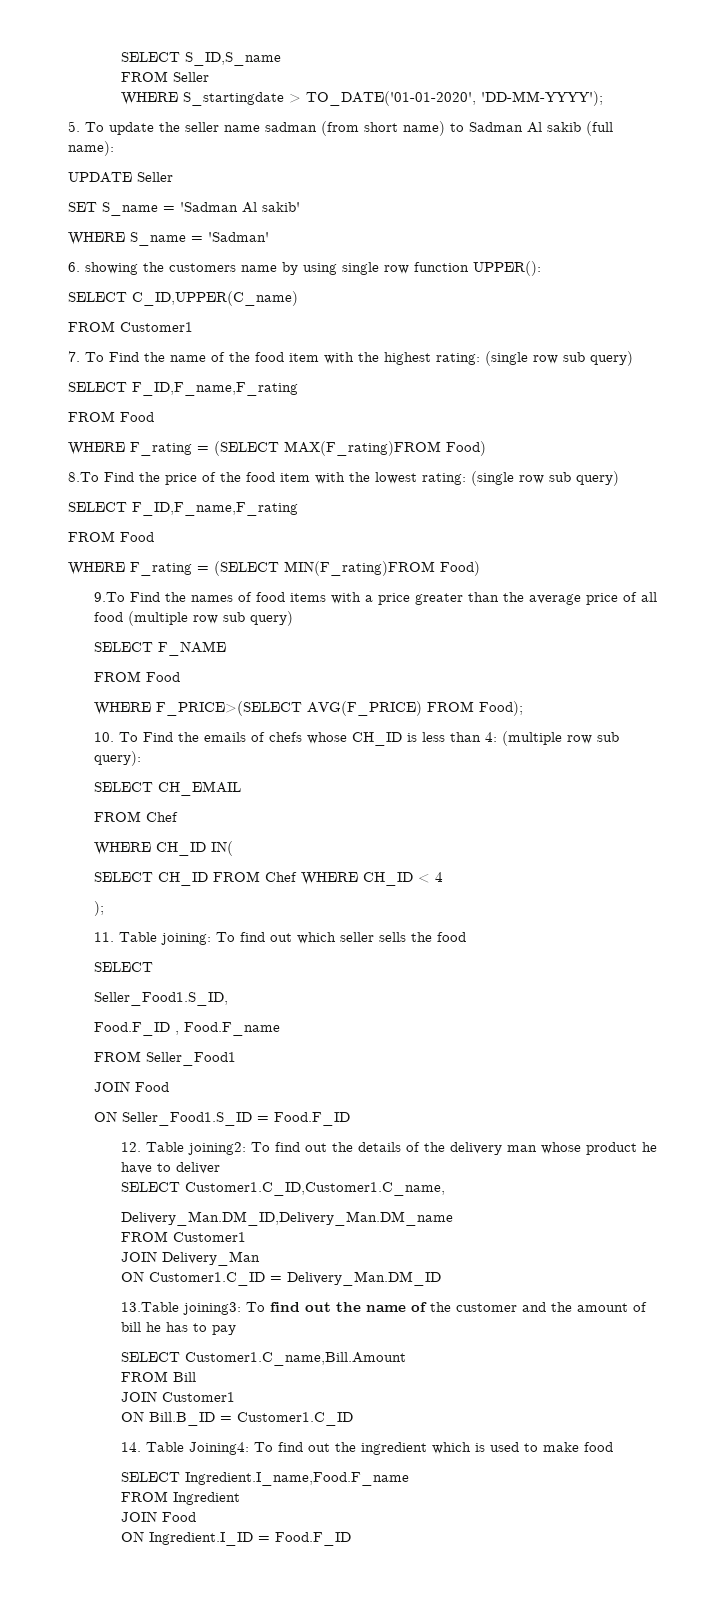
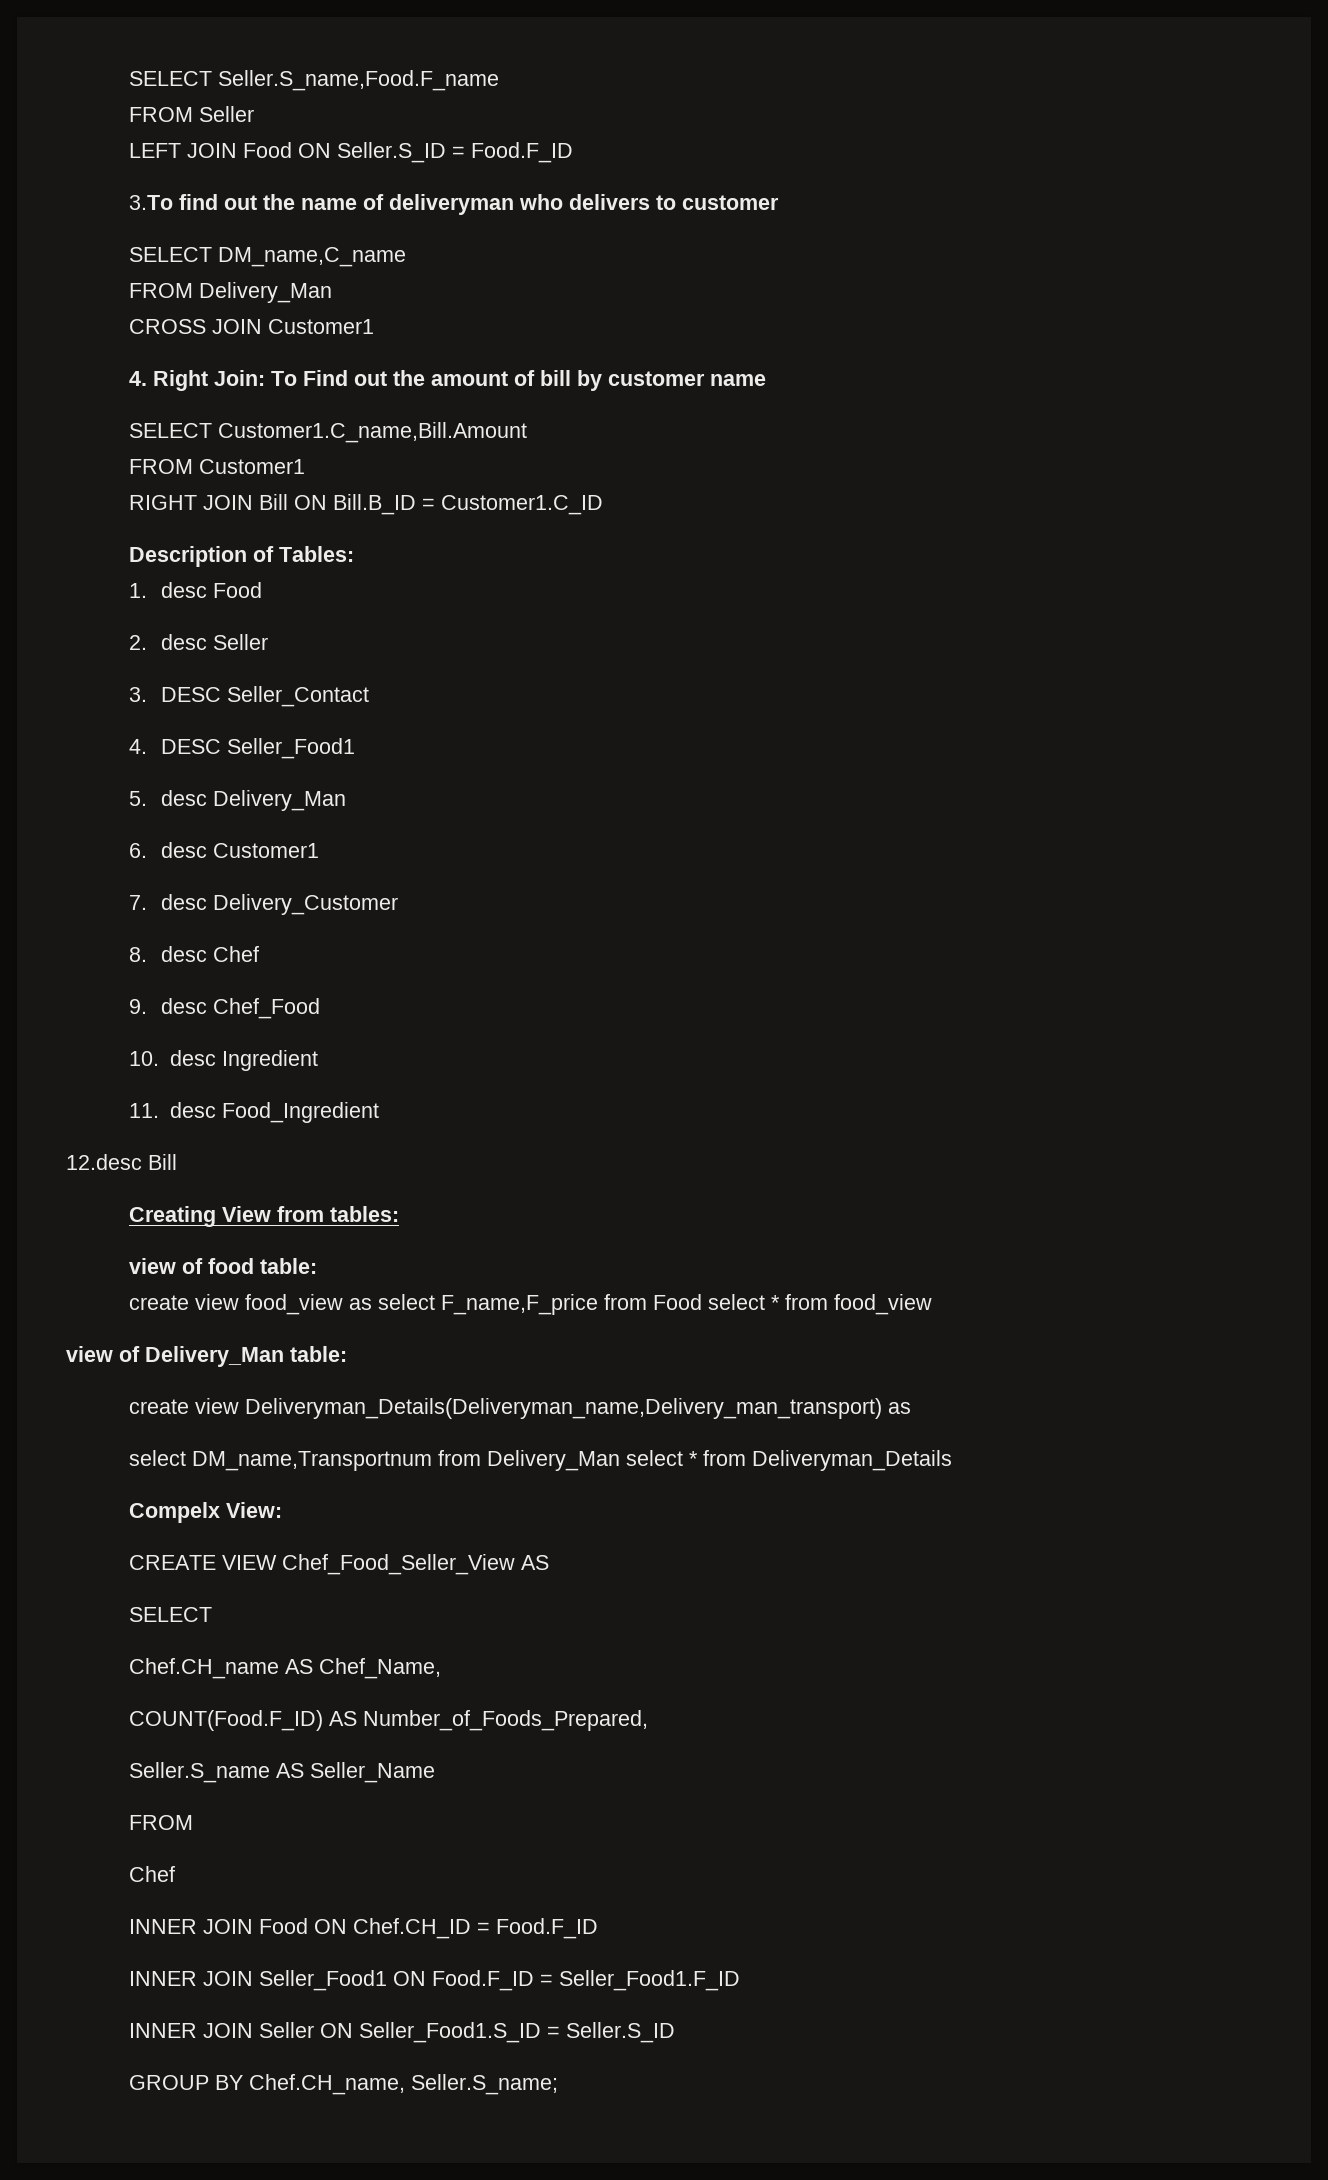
- SELECT S_ID,S_name
+ SELECT Seller.S_name,Food.F_name
- WHERE S_startingdate > TO_DATE('01-01-2020', 'DD-MM-YYYY');
- 5. To update the seller name sadman (from short name) to Sadman Al sakib (full name):
- UPDATE Seller
- SET S_name = 'Sadman Al sakib'
- WHERE S_name = 'Sadman'
- 6. showing the customers name by using single row function UPPER():
- SELECT C_ID,UPPER(C_name)
- FROM Customer1
- 7. To Find the name of the food item with the highest rating: (single row sub query)
- SELECT F_ID,F_name,F_rating
- FROM Food
- WHERE F_rating = (SELECT MAX(F_rating)FROM Food)
- 8.To Find the price of the food item with the lowest rating: (single row sub query)
- SELECT F_ID,F_name,F_rating
- FROM Food
- WHERE F_rating = (SELECT MIN(F_rating)FROM Food)
- 9.To Find the names of food items with a price greater than the average price of all food (multiple row sub query)
- SELECT F_NAME
- FROM Food
- WHERE F_PRICE>(SELECT AVG(F_PRICE) FROM Food);
- 10. To Find the emails of chefs whose CH_ID is less than 4: (multiple row sub query):
- SELECT CH_EMAIL
- FROM Chef
- WHERE CH_ID IN(
- SELECT CH_ID FROM Chef WHERE CH_ID < 4
- );
- 11. Table joining: To find out which seller sells the food
- SELECT
- Seller_Food1.S_ID,
- Food.F_ID , Food.F_name
- FROM Seller_Food1
- JOIN Food
- ON Seller_Food1.S_ID = Food.F_ID
- 12. Table joining2: To find out the details of the delivery man whose product he have to deliver
- SELECT Customer1.C_ID,Customer1.C_name,
- Delivery_Man.DM_ID,Delivery_Man.DM_name
- FROM Customer1
- JOIN Delivery_Man
- ON Customer1.C_ID = Delivery_Man.DM_ID
- 13.Table joining3: To find out the name of the customer and the amount of bill he has to pay
+ LEFT JOIN Food ON Seller.S_ID = Food.F_ID
+ 3.To find out the name of deliveryman who delivers to customer
+ SELECT DM_name,C_name
+ FROM Delivery_Man
+ CROSS JOIN Customer1
+ 4. Right Join: To Find out the amount of bill by customer name
- FROM Bill
- JOIN Customer1
- ON Bill.B_ID = Customer1.C_ID
+ FROM Customer1
+ RIGHT JOIN Bill ON Bill.B_ID = Customer1.C_ID
- 14. Table Joining4: To find out the ingredient which is used to make food
- SELECT Ingredient.I_name,Food.F_name
- FROM Ingredient
- JOIN Food
- ON Ingredient.I_ID = Food.F_ID
+ Description of Tables:
+ 1. desc Food
+ 2. desc Seller
+ 3. DESC Seller_Contact
+ 4. DESC Seller_Food1
+ 5. desc Delivery_Man
+ 6. desc Customer1
+ 7. desc Delivery_Customer
+ 8. desc Chef
+ 9. desc Chef_Food
+ 10. desc Ingredient
+ 11. desc Food_Ingredient
+ 12.desc Bill
+ Creating View from tables:
+ view of food table:
+ create view food_view as select F_name,F_price from Food select * from food_view
+ view of Delivery_Man table:
+ create view Deliveryman_Details(Deliveryman_name,Delivery_man_transport) as
+ select DM_name,Transportnum from Delivery_Man select * from Deliveryman_Details
+ Compelx View:
+ CREATE VIEW Chef_Food_Seller_View AS
+ SELECT
+ Chef.CH_name AS Chef_Name,
+ COUNT(Food.F_ID) AS Number_of_Foods_Prepared,
+ Seller.S_name AS Seller_Name
+ FROM
+ Chef
+ INNER JOIN Food ON Chef.CH_ID = Food.F_ID
+ INNER JOIN Seller_Food1 ON Food.F_ID = Seller_Food1.F_ID
+ INNER JOIN Seller ON Seller_Food1.S_ID = Seller.S_ID
+ GROUP BY Chef.CH_name, Seller.S_name;

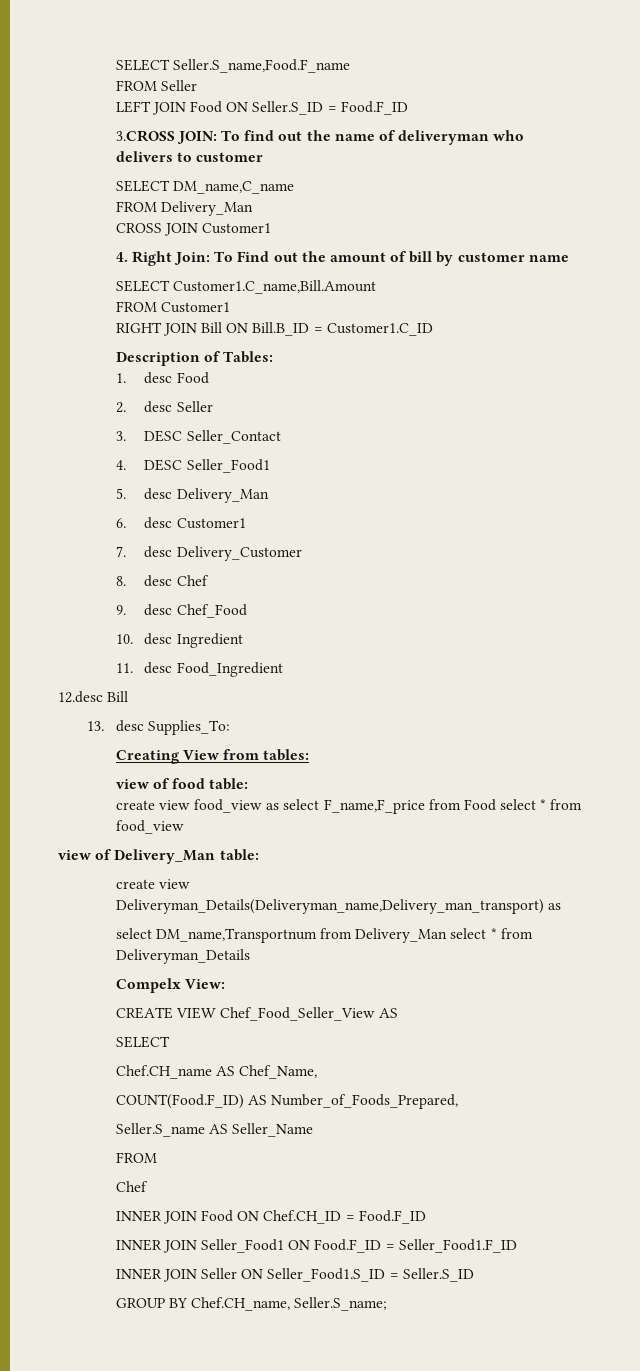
- 3.To find out the name of deliveryman who delivers to customer
+ 3.CROSS JOIN: To find out the name of deliveryman who delivers to customer
+ 13. desc Supplies_To:

